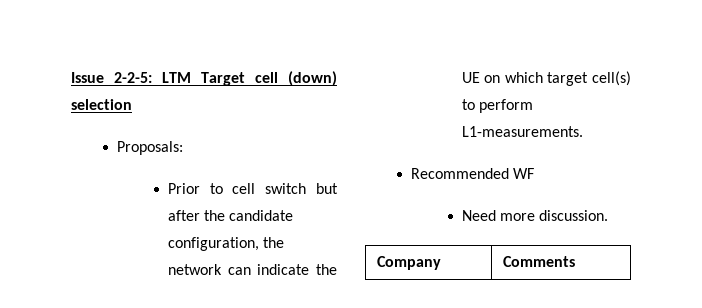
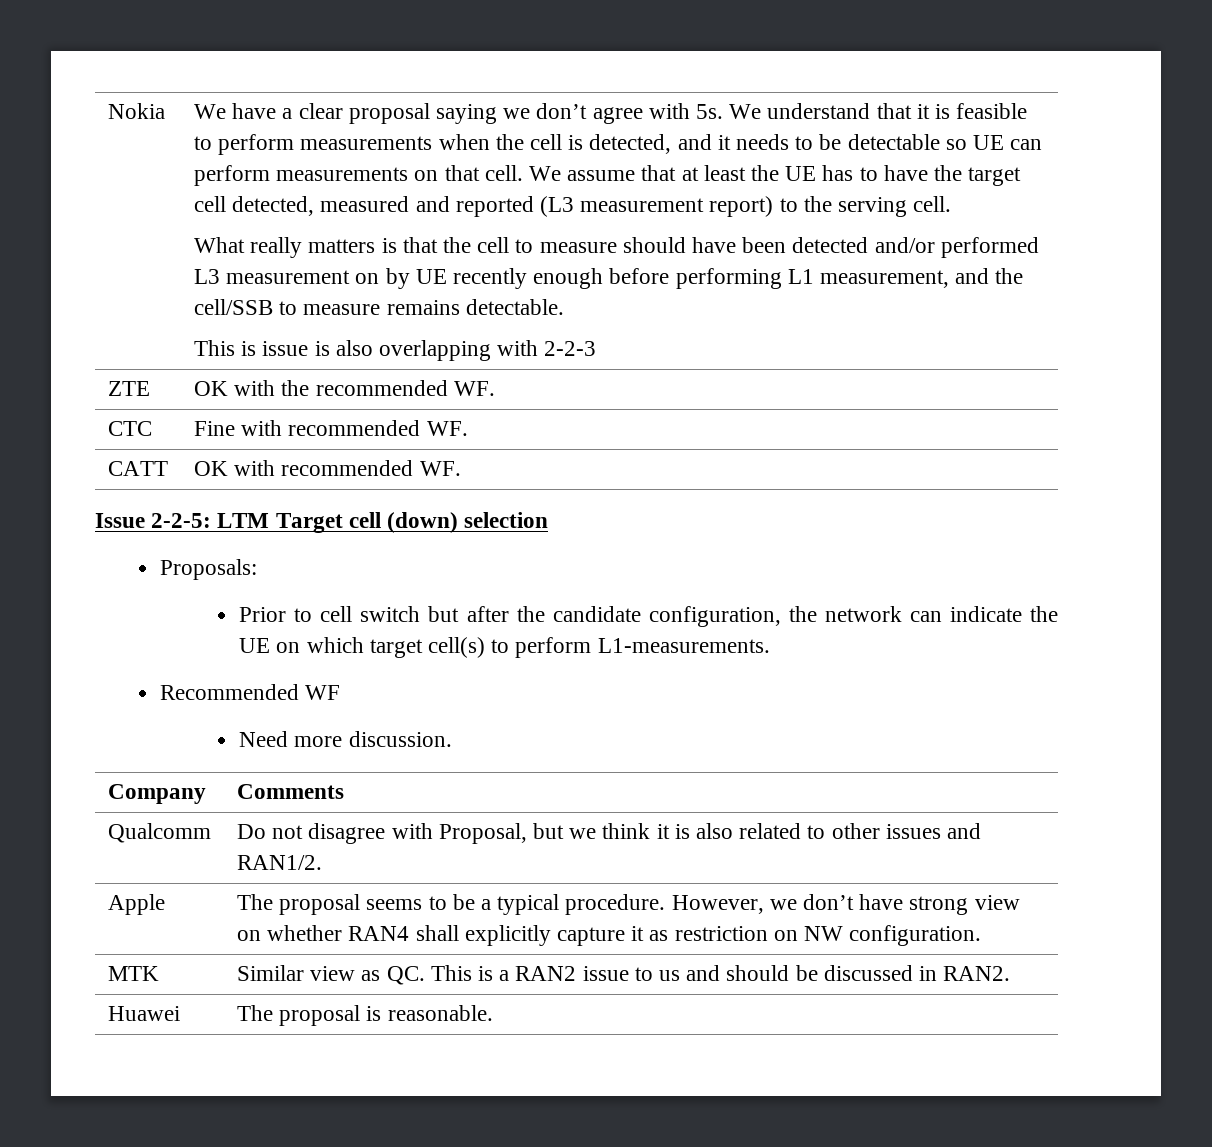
+ Nokia | We have a clear proposal saying we don’t agree with 5s. We understand that it is feasible to perform measurements when the cell is detected, and it needs to be detectable so UE can perform measurements on that cell. We assume that at least the UE has to have the target cell detected, measured and reported (L3 measurement report) to the serving cell.
+ What really matters is that the cell to measure should have been detected and/or performed L3 measurement on by UE recently enough before performing L1 measurement, and the cell/SSB to measure remains detectable.
+ This is issue is also overlapping with 2-2-3
+ ZTE | OK with the recommended WF.
+ CTC | Fine with recommended WF.
+ CATT | OK with recommended WF.
+ Qualcomm | Do not disagree with Proposal, but we think it is also related to other issues and RAN1/2.
+ Apple | The proposal seems to be a typical procedure. However, we don’t have strong view on whether RAN4 shall explicitly capture it as restriction on NW configuration.
+ MTK | Similar view as QC. This is a RAN2 issue to us and should be discussed in RAN2.
+ Huawei | The proposal is reasonable.

